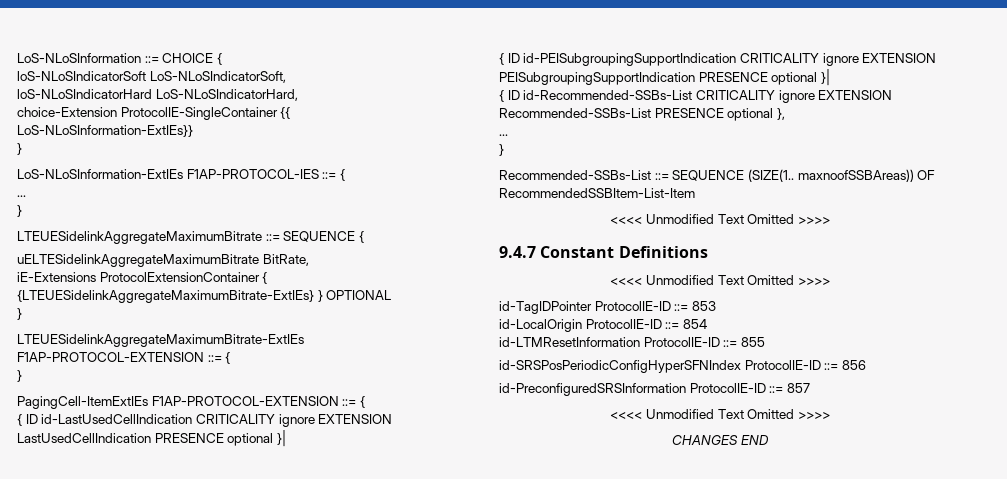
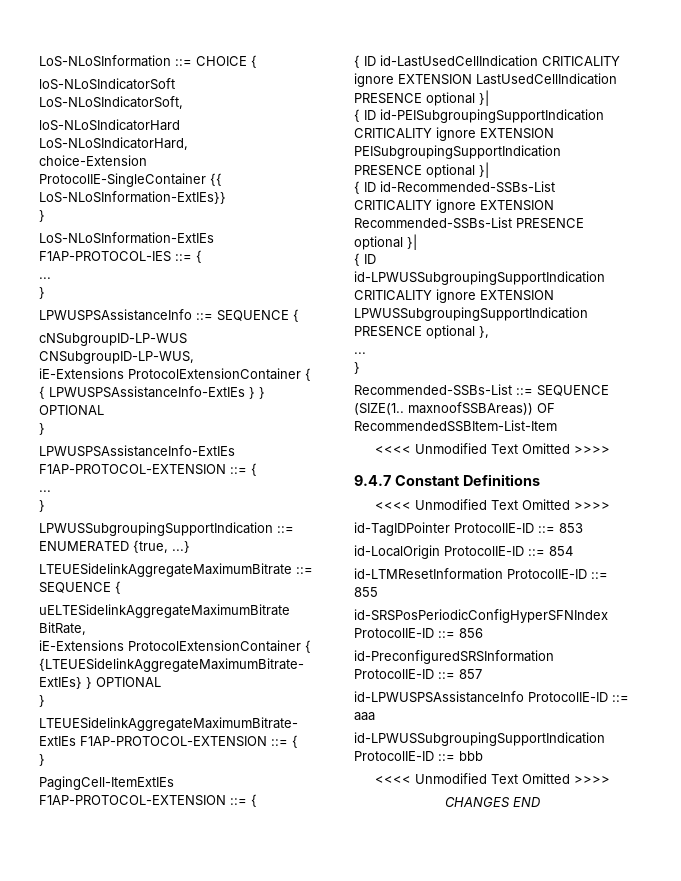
+ LPWUSPSAssistanceInfo ::= SEQUENCE {
+ cNSubgroupID-LP-WUS CNSubgroupID-LP-WUS,
+ iE-Extensions ProtocolExtensionContainer { { LPWUSPSAssistanceInfo-ExtIEs } } OPTIONAL
+ }
+ LPWUSPSAssistanceInfo-ExtIEs F1AP-PROTOCOL-EXTENSION ::= {
+ ...
+ }
+ LPWUSSubgroupingSupportIndication ::= ENUMERATED {true, ...}
- { ID id-Recommended-SSBs-List CRITICALITY ignore EXTENSION Recommended-SSBs-List PRESENCE optional },
+ { ID id-Recommended-SSBs-List CRITICALITY ignore EXTENSION Recommended-SSBs-List PRESENCE optional }|
+ { ID id-LPWUSSubgroupingSupportIndication CRITICALITY ignore EXTENSION LPWUSSubgroupingSupportIndication PRESENCE optional },
+ id-LPWUSPSAssistanceInfo ProtocolIE-ID ::= aaa
+ id-LPWUSSubgroupingSupportIndication ProtocolIE-ID ::= bbb

